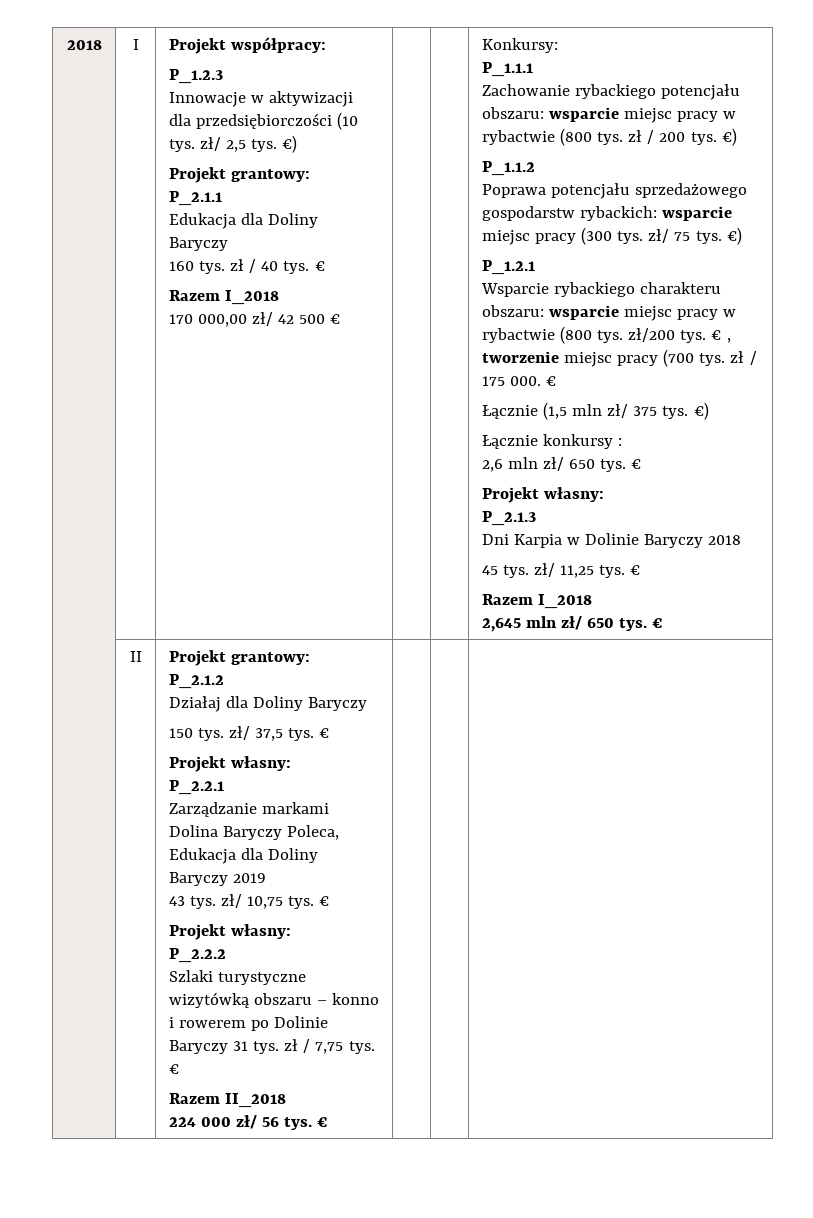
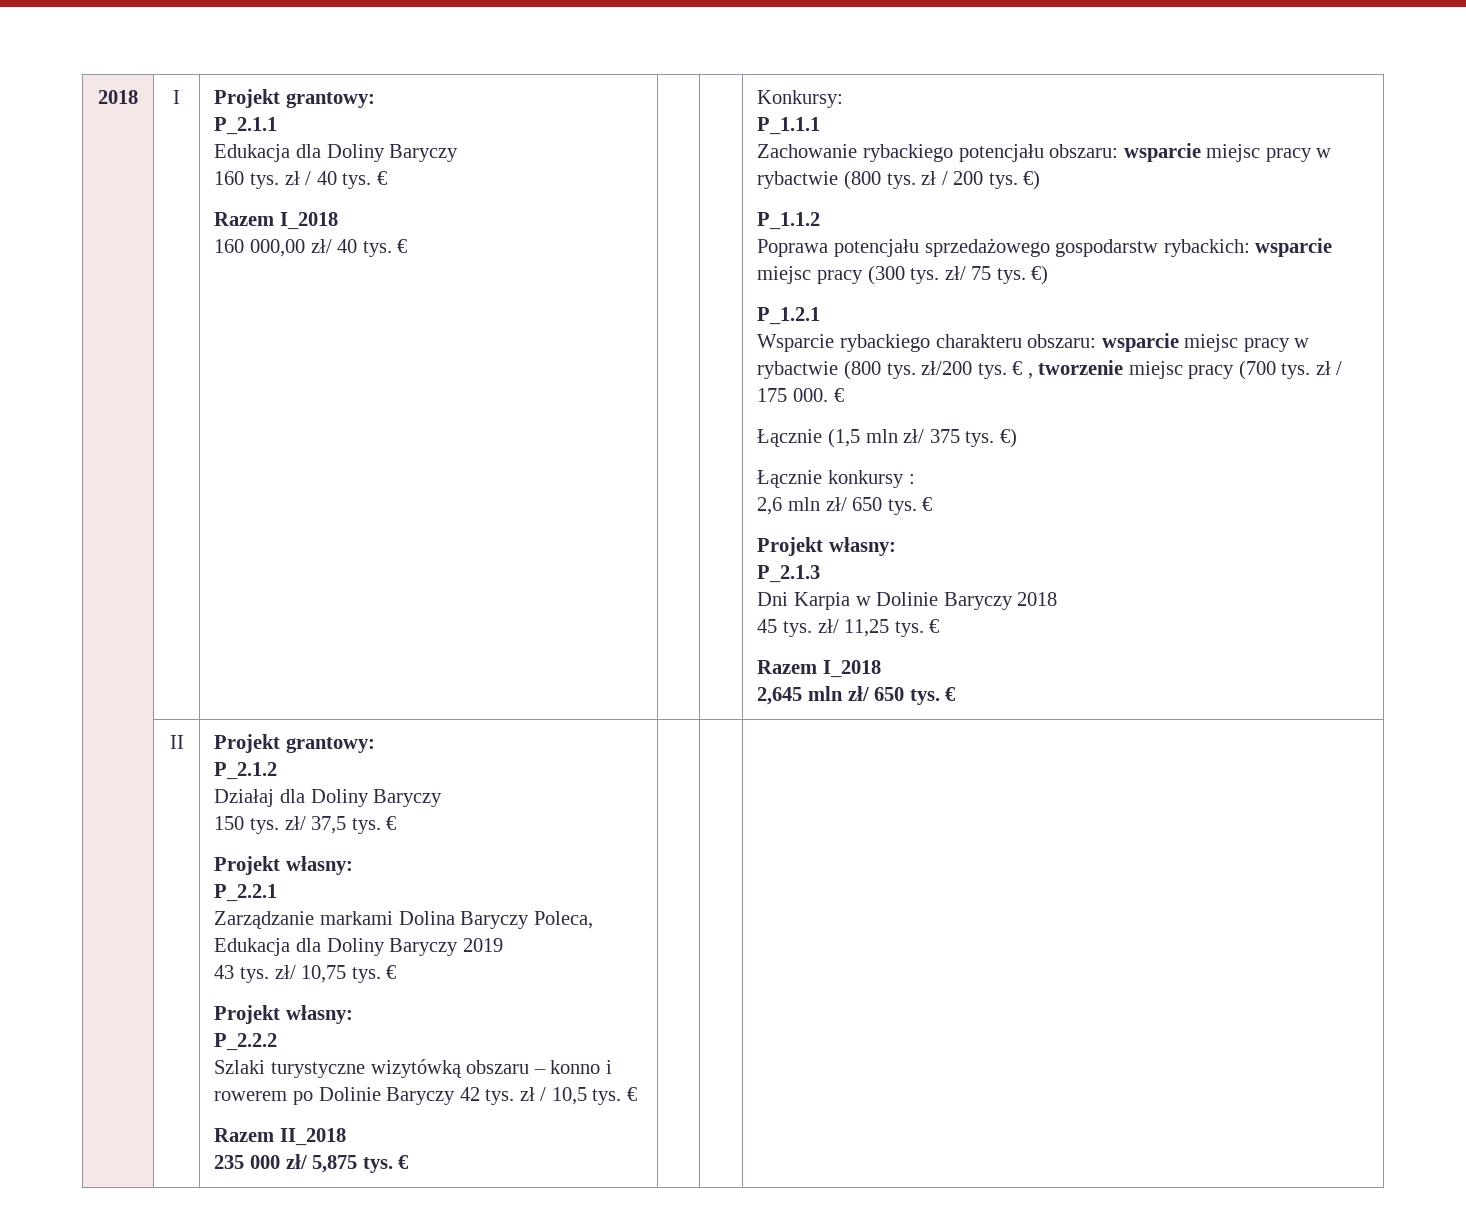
- I | Projekt współpracy:
- P_1.2.3
- Innowacje w aktywizacji dla przedsiębiorczości (10 tys. zł/ 2,5 tys. €)
- Projekt grantowy:
+ I | Projekt grantowy:
- 170 000,00 zł/ 42 500 €
+ 160 000,00 zł/ 40 tys. €
- Szlaki turystyczne wizytówką obszaru – konno i rowerem po Dolinie Baryczy 31 tys. zł / 7,75 tys.
+ Szlaki turystyczne wizytówką obszaru – konno i rowerem po Dolinie Baryczy 42 tys. zł / 10,5 tys.
- 224 000 zł/ 56 tys.
+ 235 000 zł/ 5,875 tys.

